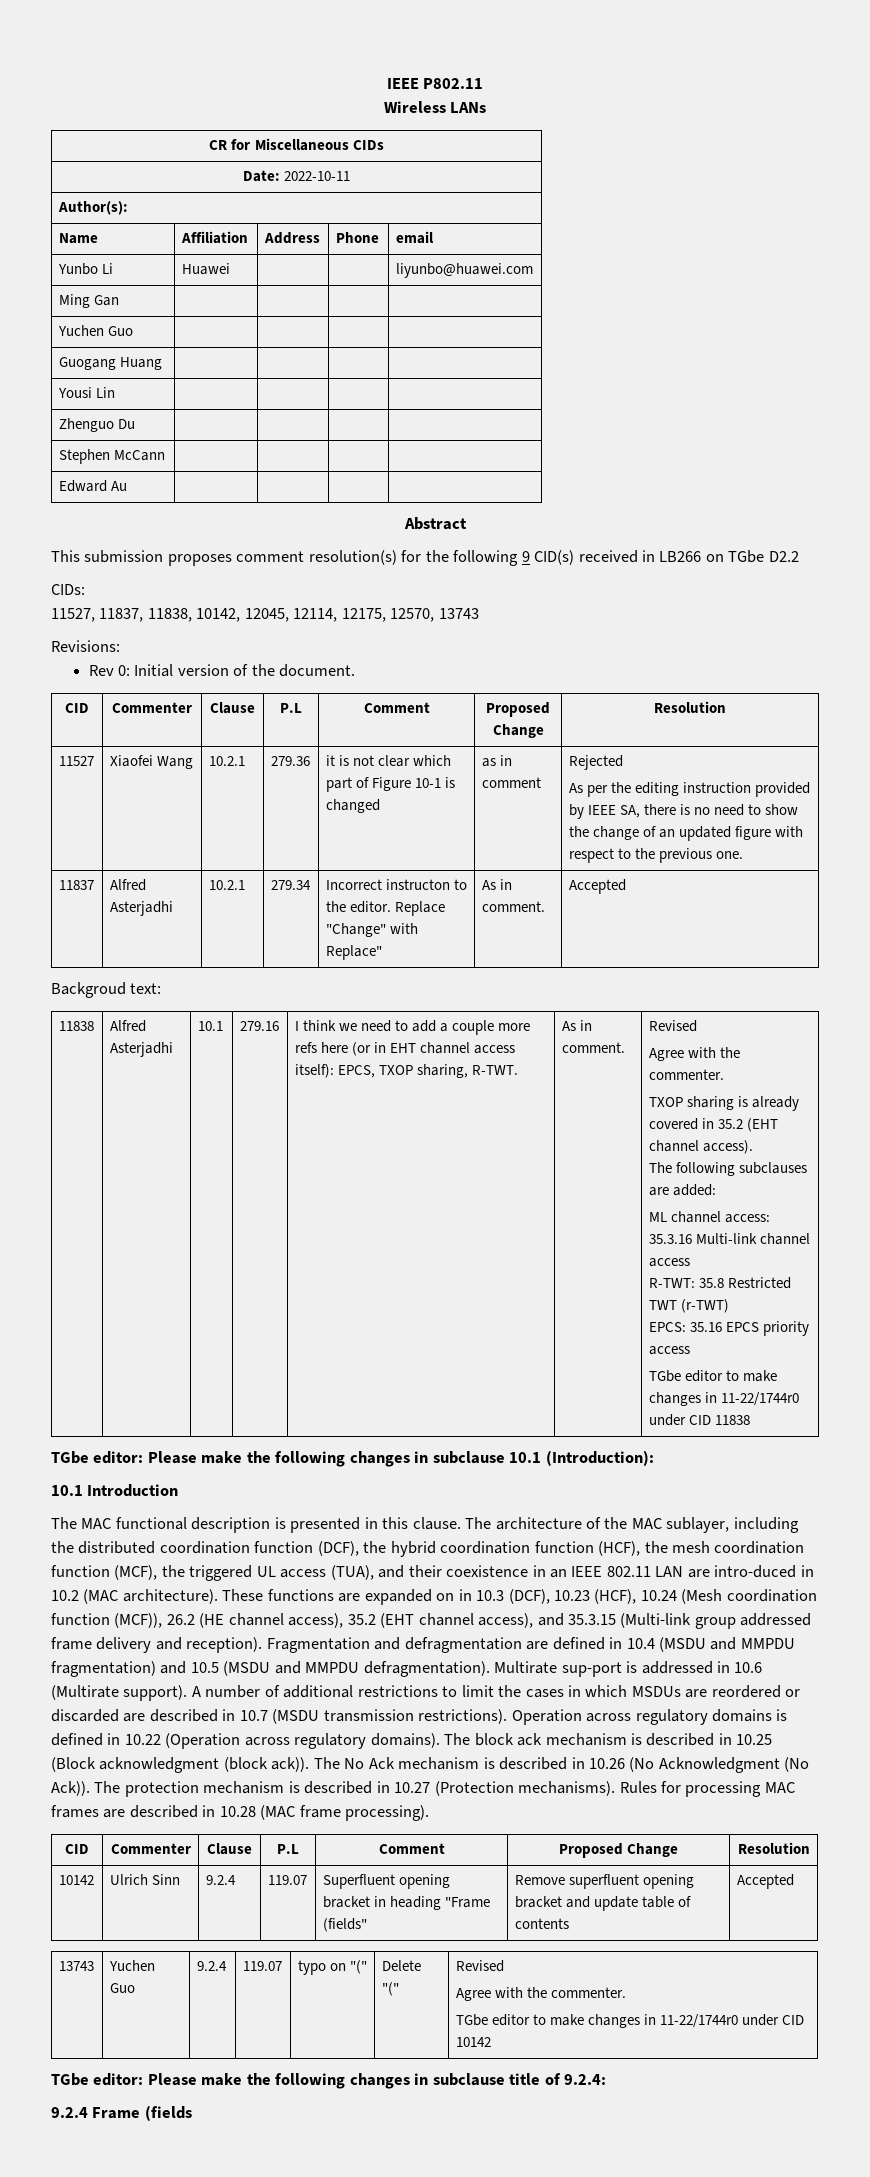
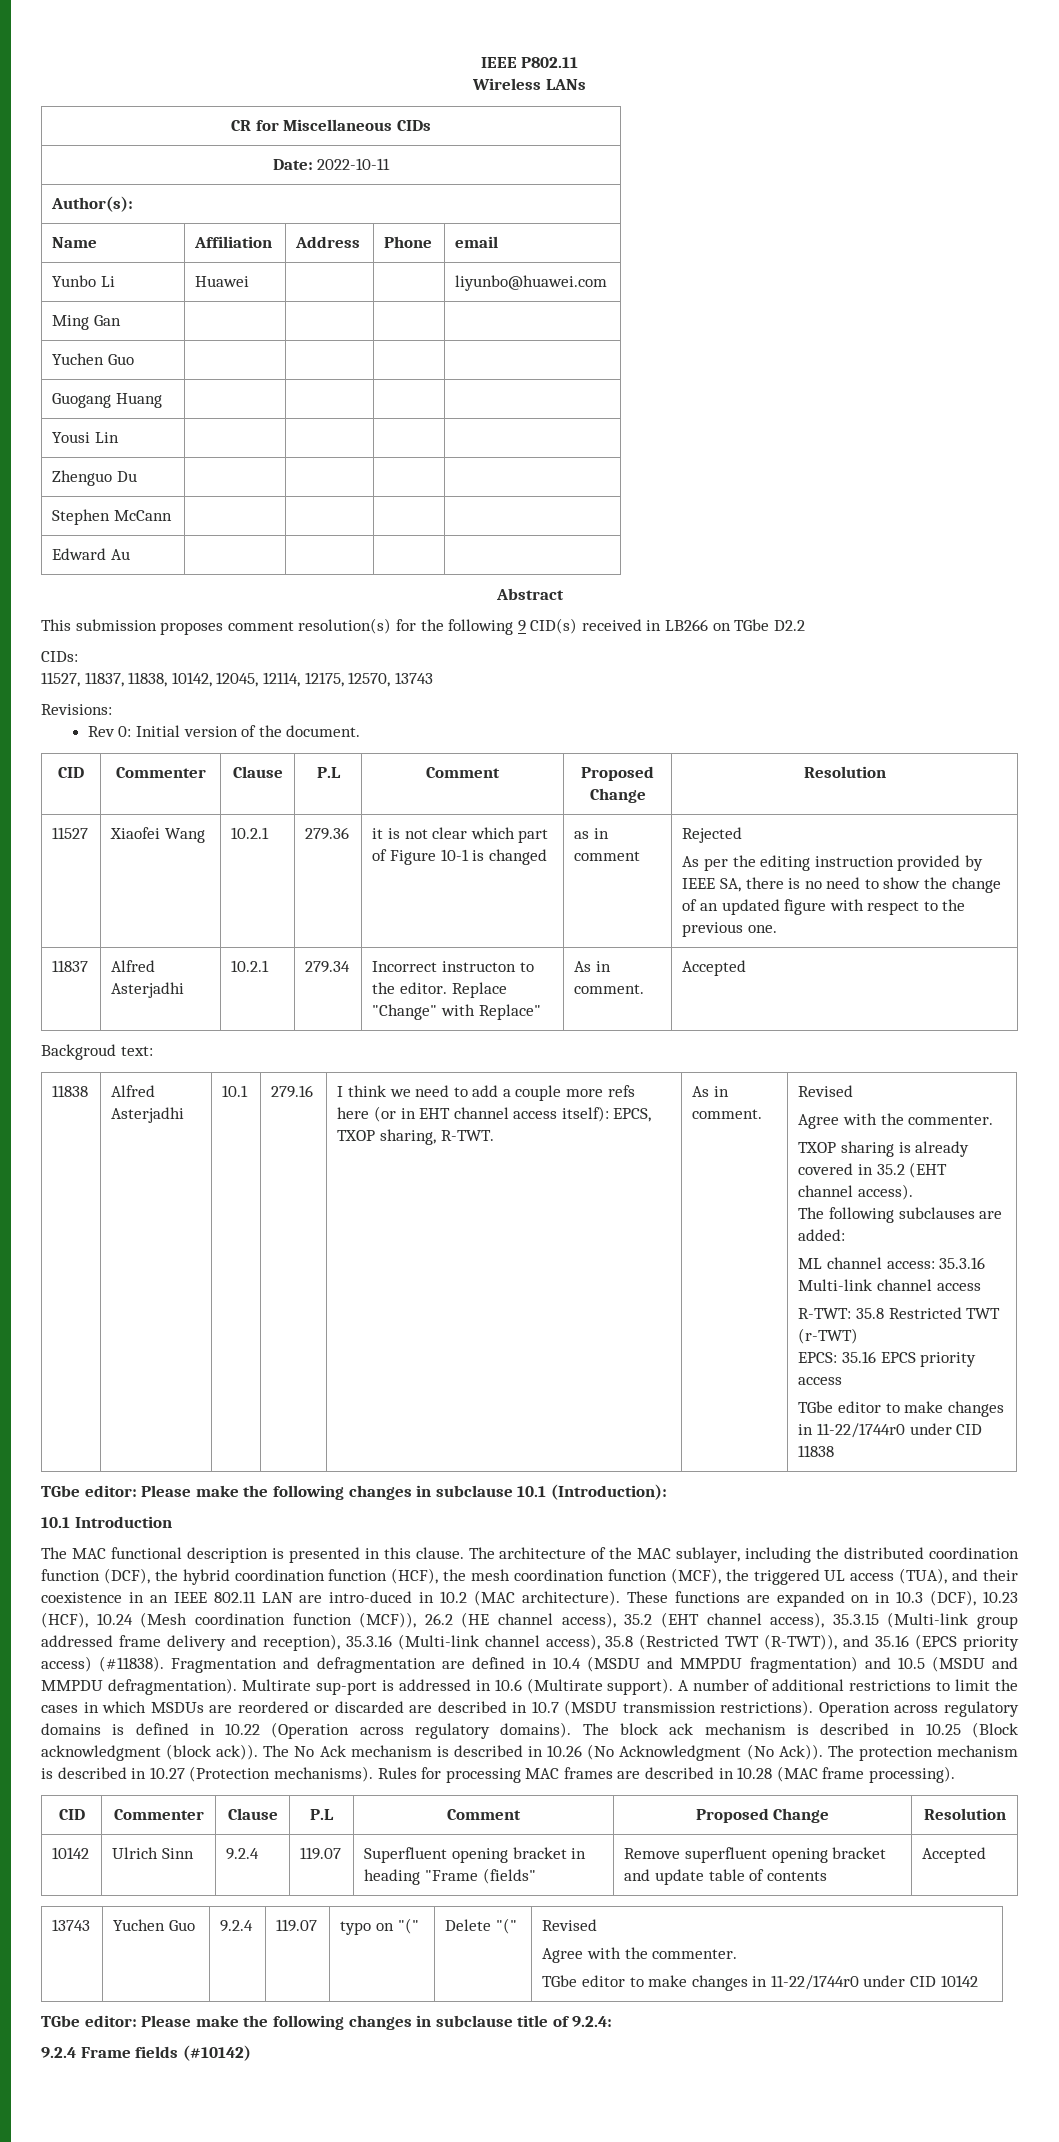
- These functions are expanded on in 10.3 (DCF), 10.23 (HCF), 10.24 (Mesh coordination function (MCF)), 26.2 (HE channel access), 35.2 (EHT channel access), and 35.3.15 (Multi-link group addressed frame delivery and reception).
+ These functions are expanded on in 10.3 (DCF), 10.23 (HCF), 10.24 (Mesh coordination function (MCF)), 26.2 (HE channel access), 35.2 (EHT channel access), 35.3.15 (Multi-link group addressed frame delivery and reception), 35.3.16 (Multi-link channel access), 35.8 (Restricted TWT (R-TWT)), and 35.16 (EPCS priority access) (#11838).
- 9.2.4 Frame (fields
+ 9.2.4 Frame fields (#10142)

